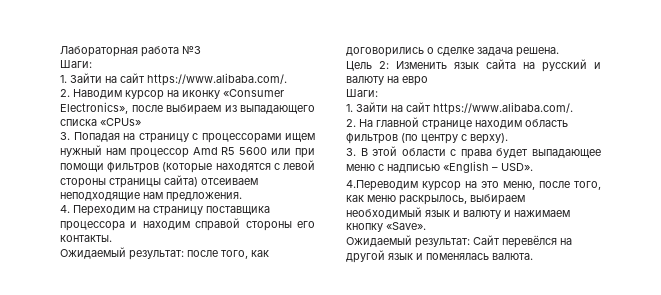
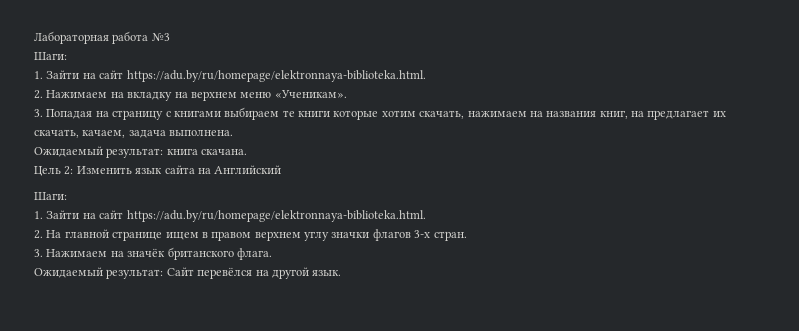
  Лабораторная работа №3
  Шаги:
- 1. Зайти на сайт https://www.alibaba.com/.
- 2. Наводим курсор на иконку «Consumer Electronics», после выбираем из выпадающего списка «CPUs»
+ 1. Зайти на сайт https://adu.by/ru/homepage/elektronnaya-biblioteka.html.
+ 2. Нажимаем на вкладку на верхнем меню «Ученикам».
- 3. Попадая на страницу с процессорами ищем нужный нам процессор Amd R5 5600 или при помощи фильтров (которые находятся с левой стороны страницы сайта) отсеиваем неподходящие нам предложения.
- 4. Переходим на страницу поставщика процессора и находим справой стороны его контакты.
- Ожидаемый результат: после того, как договорились о сделке задача решена.
+ 3. Попадая на страницу с книгами выбираем те книги которые хотим скачать, нажимаем на названия книг, на предлагает их скачать, качаем, задача выполнена.
+ Ожидаемый результат: книга скачана.
- Цель 2: Изменить язык сайта на русский и валюту на евро
+ Цель 2: Изменить язык сайта на Английский
  Шаги:
- 1. Зайти на сайт https://www.alibaba.com/.
+ 1. Зайти на сайт https://adu.by/ru/homepage/elektronnaya-biblioteka.html.
- 2. На главной странице находим область фильтров (по центру с верху).
- 3. В этой области с права будет выпадающее меню с надписью «English – USD».
- 4.Переводим курсор на это меню, после того, как меню раскрылось, выбираем необходимый язык и валюту и нажимаем кнопку «Save».
+ 2. На главной странице ищем в правом верхнем углу значки флагов 3-х стран.
+ 3. Нажимаем на значёк британского флага.
- Ожидаемый результат: Сайт перевёлся на другой язык и поменялась валюта.
+ Ожидаемый результат: Сайт перевёлся на другой язык.

